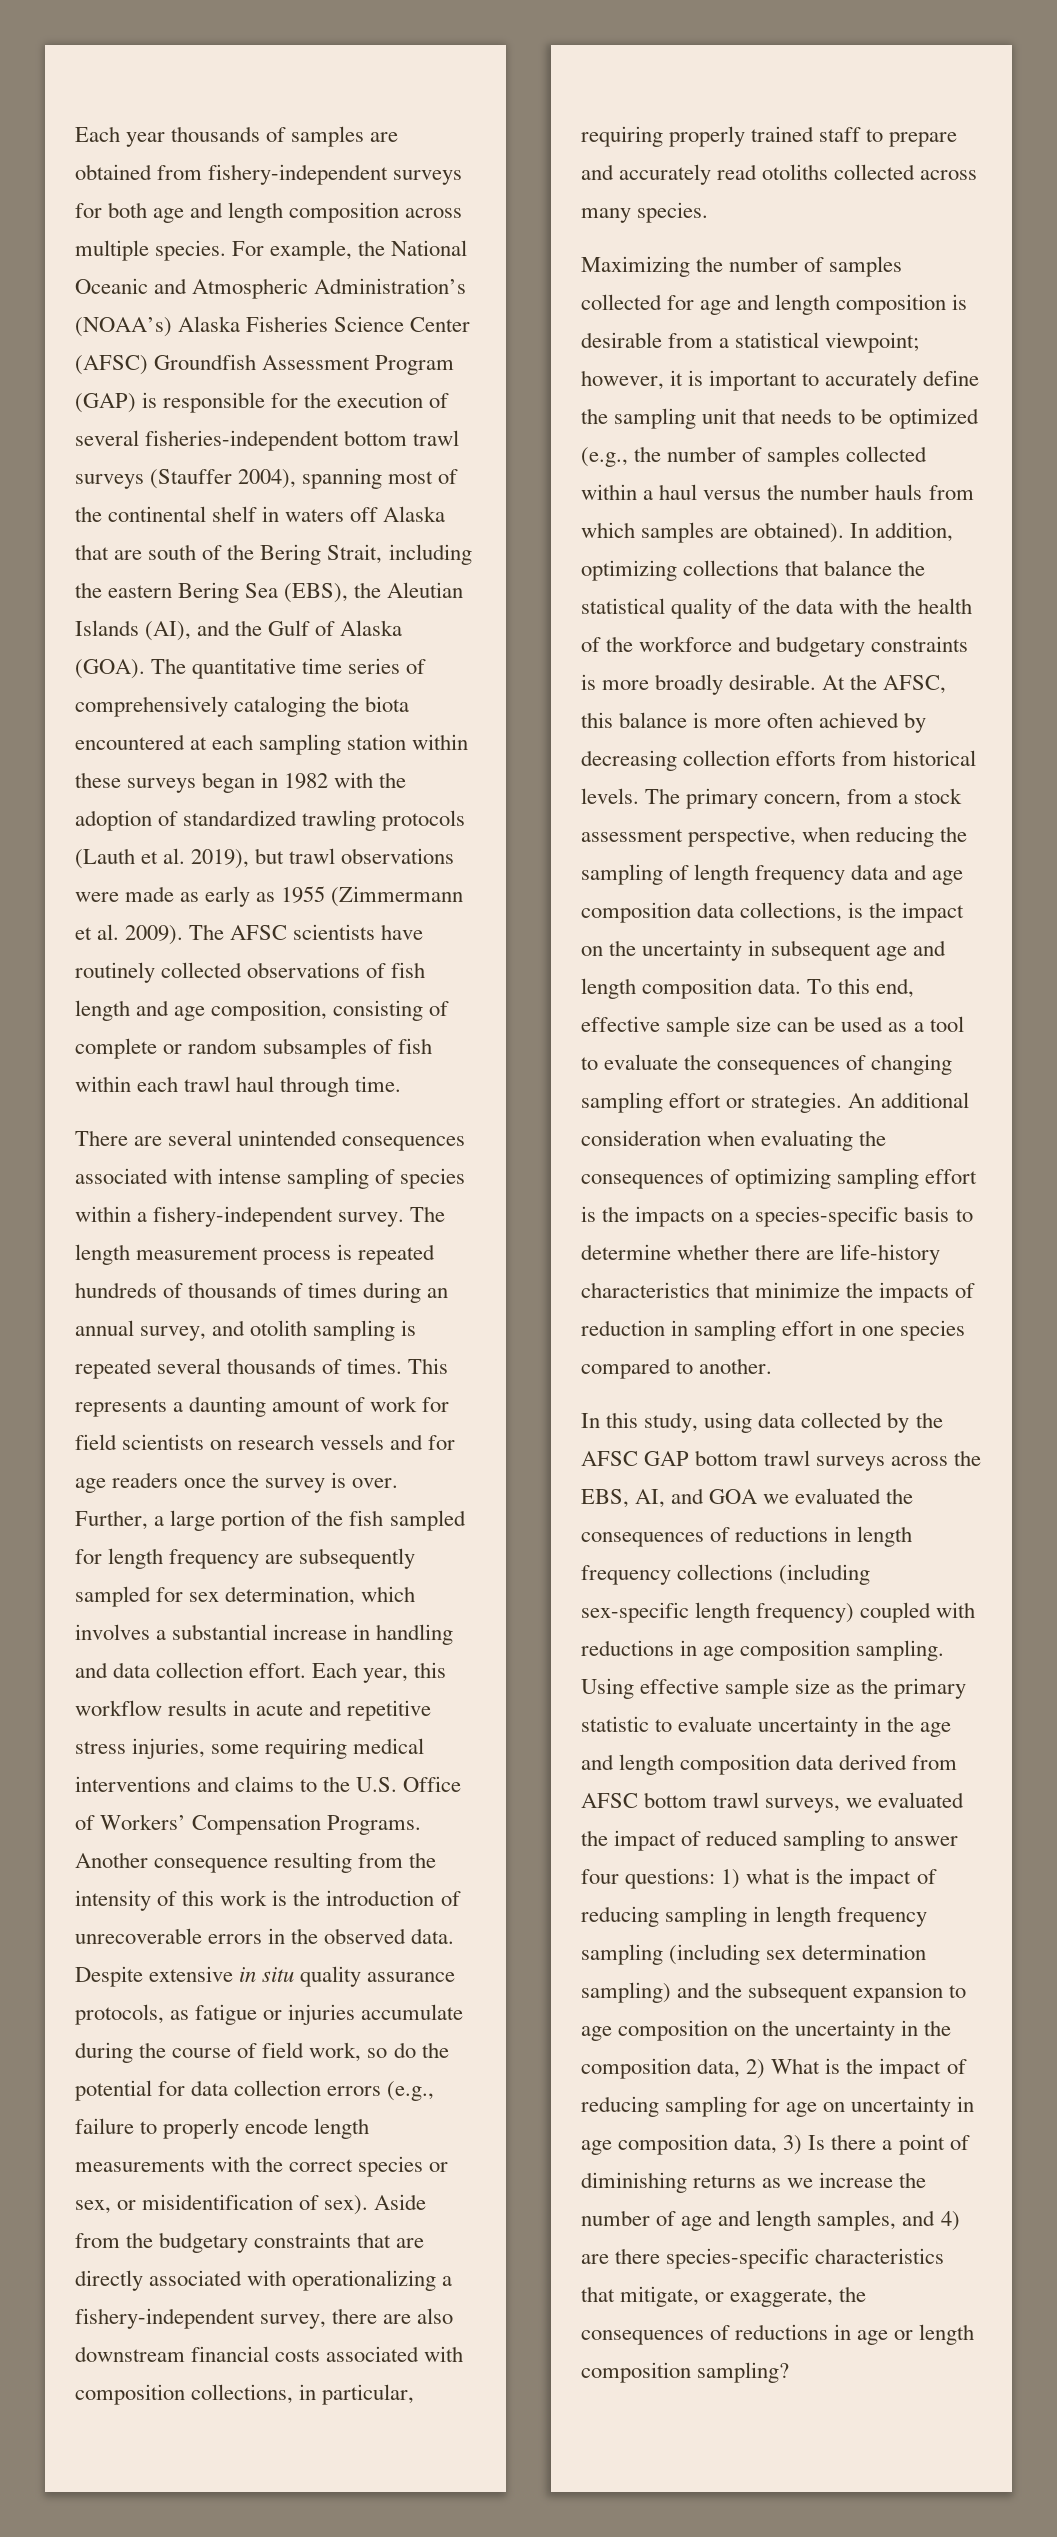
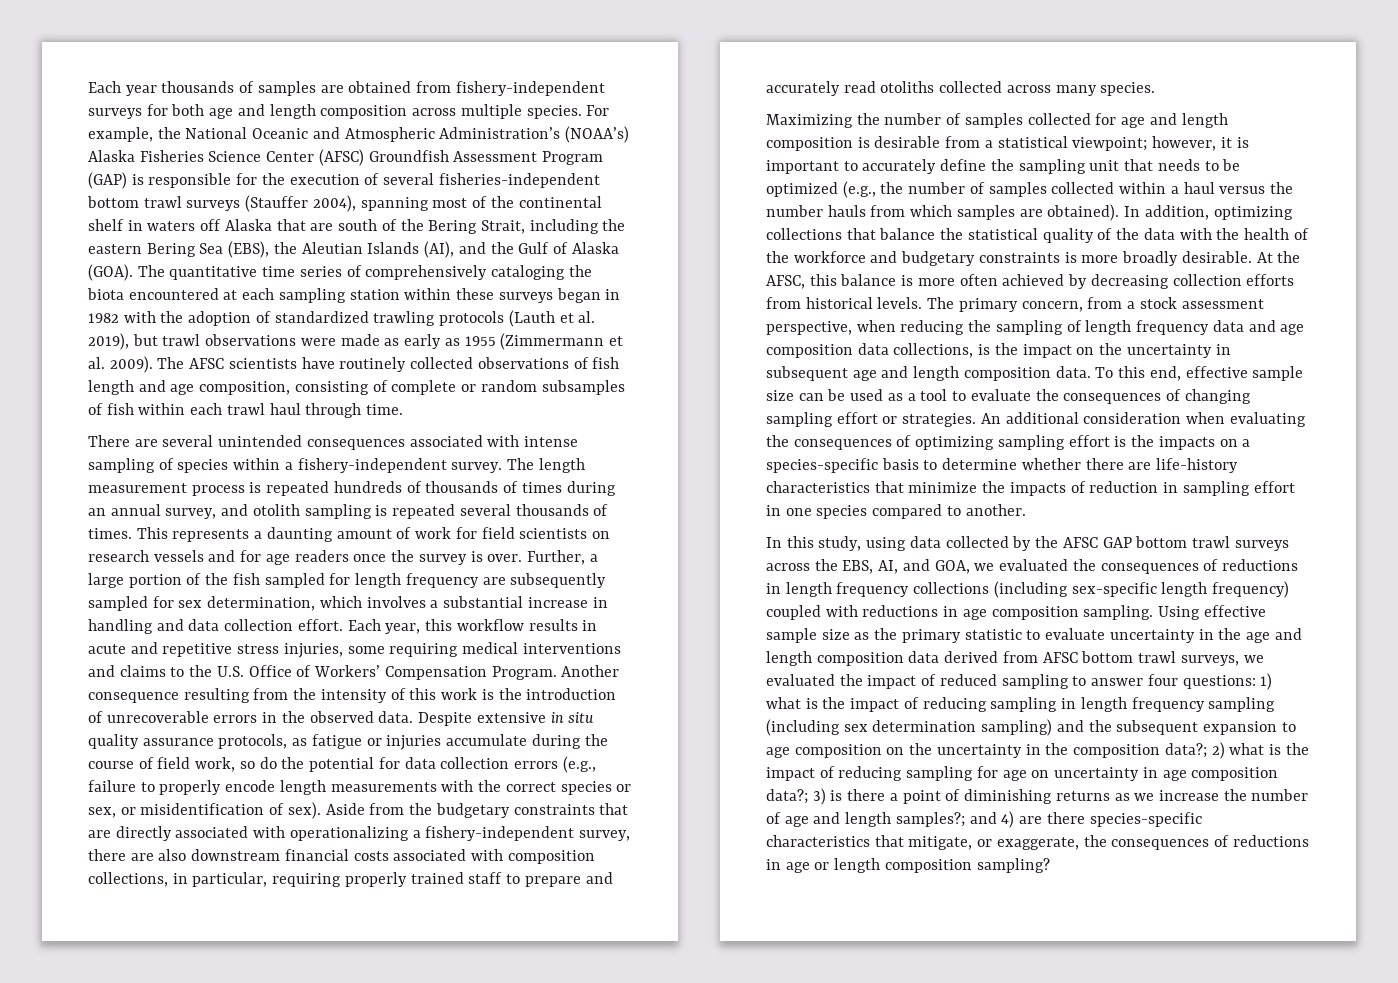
- Each year, this workflow results in acute and repetitive stress injuries, some requiring medical interventions and claims to the U.S. Office of Workers’ Compensation Programs.
+ Each year, this workflow results in acute and repetitive stress injuries, some requiring medical interventions and claims to the U.S. Office of Workers’ Compensation Program.
- In this study, using data collected by the AFSC GAP bottom trawl surveys across the EBS, AI, and GOA we evaluated the consequences of reductions in length frequency collections (including sex-specific length frequency) coupled with reductions in age composition sampling.
+ In this study, using data collected by the AFSC GAP bottom trawl surveys across the EBS, AI, and GOA, we evaluated the consequences of reductions in length frequency collections (including sex-specific length frequency) coupled with reductions in age composition sampling.
- 1) what is the impact of reducing sampling in length frequency sampling (including sex determination sampling) and the subsequent expansion to age composition on the uncertainty in the composition data, 2) What is the impact of reducing sampling for age on uncertainty in age composition data, 3) Is there a point of diminishing returns as we increase the number of age and length samples, and 4) are there species-specific characteristics that mitigate, or exaggerate, the consequences of reductions in age or length composition sampling?
+ 1) what is the impact of reducing sampling in length frequency sampling (including sex determination sampling) and the subsequent expansion to age composition on the uncertainty in the composition data?; 2) what is the impact of reducing sampling for age on uncertainty in age composition data?; 3) is there a point of diminishing returns as we increase the number of age and length samples?; and 4) are there species-specific characteristics that mitigate, or exaggerate, the consequences of reductions in age or length composition sampling?

